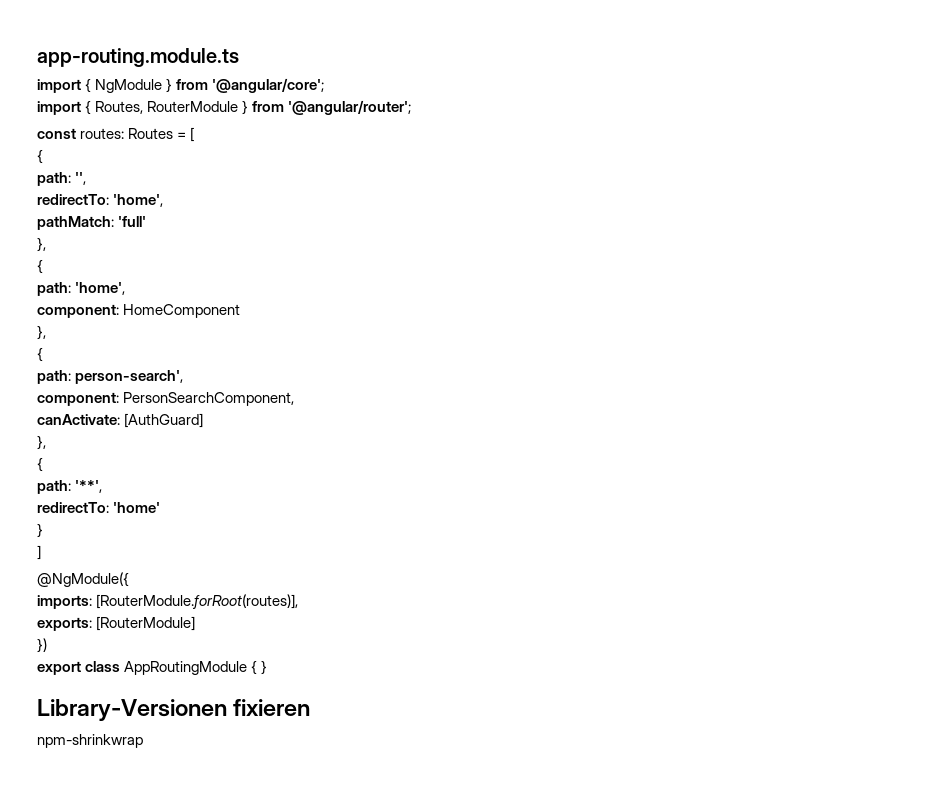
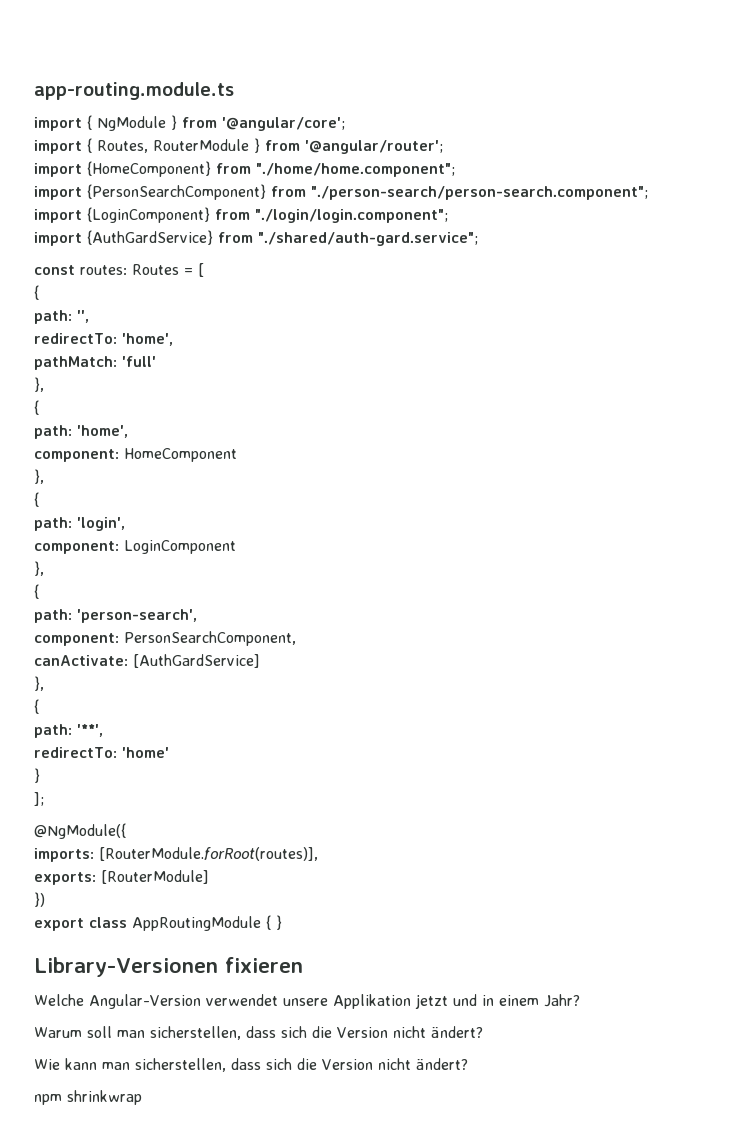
+ import {HomeComponent} from "./home/home.component";
+ import {PersonSearchComponent} from "./person-search/person-search.component";
+ import {LoginComponent} from "./login/login.component";
+ import {AuthGardService} from "./shared/auth-gard.service";
- path: person-search',
+ path: 'login',
+ component: LoginComponent
+ },
+ {
+ path: 'person-search',
- canActivate: [AuthGuard]
+ canActivate: [AuthGardService]
- ]
+ ];
- npm-shrinkwrap
+ Welche Angular-Version verwendet unsere Applikation jetzt und in einem Jahr?
+ Warum soll man sicherstellen, dass sich die Version nicht ändert?
+ Wie kann man sicherstellen, dass sich die Version nicht ändert?
+ npm shrinkwrap

